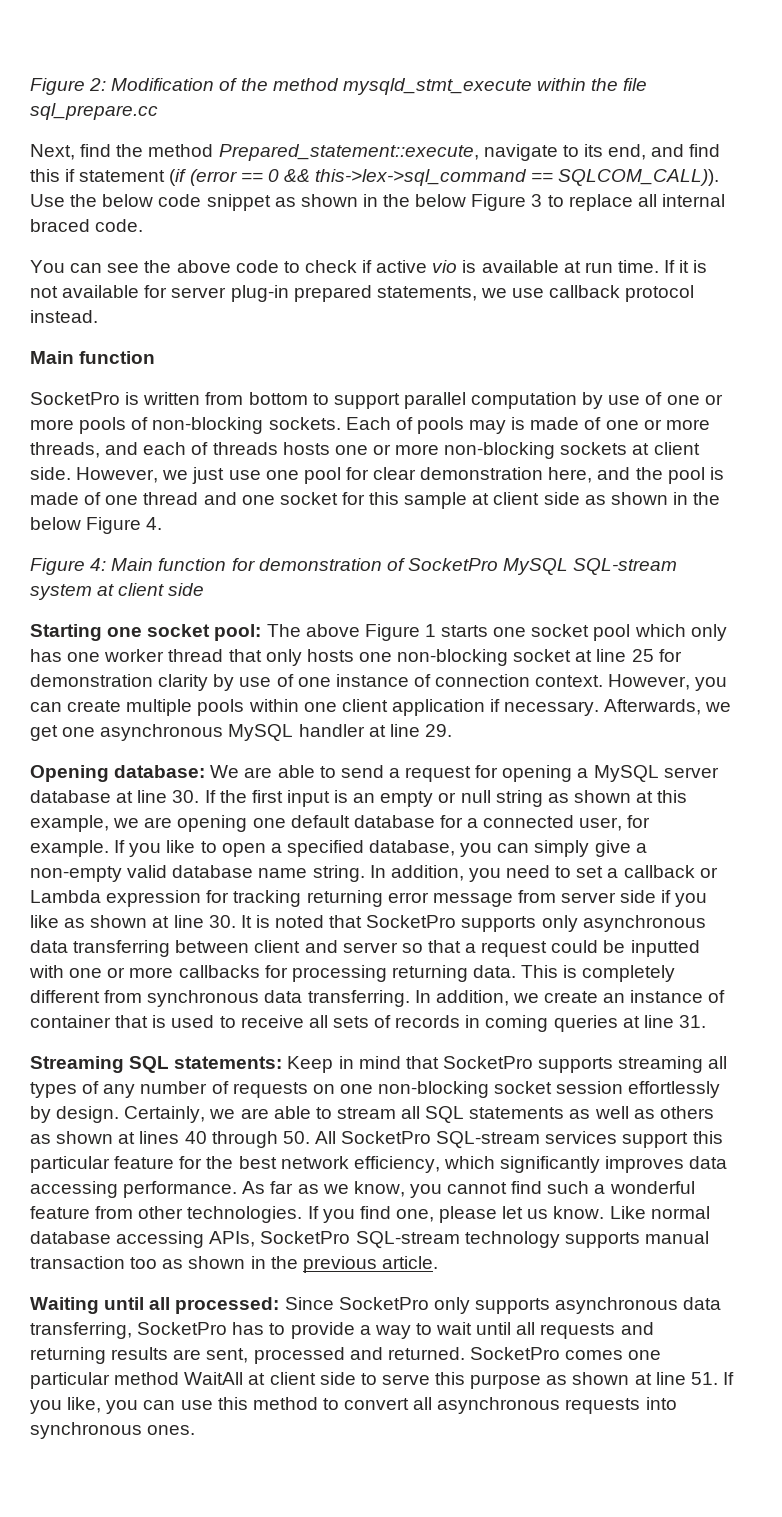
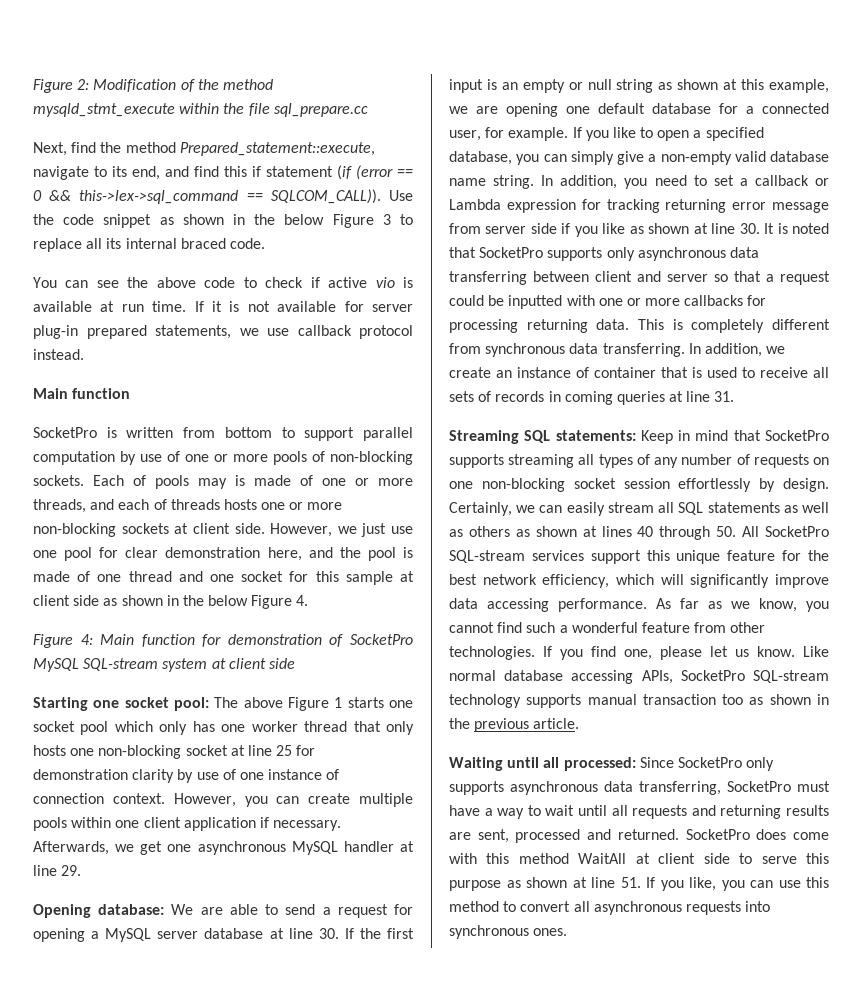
- Use the below code snippet as shown in the below Figure 3 to replace all internal braced code.
+ Use the code snippet as shown in the below Figure 3 to replace all its internal braced code.
- Certainly, we are able to stream all SQL statements as well as others as shown at lines 40 through 50. All SocketPro SQL-stream services support this particular feature for the best network efficiency, which significantly improves data accessing performance.
+ Certainly, we can easily stream all SQL statements as well as others as shown at lines 40 through 50. All SocketPro SQL-stream services support this unique feature for the best network efficiency, which will significantly improve data accessing performance.
- Waiting until all processed: Since SocketPro only supports asynchronous data transferring, SocketPro has to provide a way to wait until all requests and returning results are sent, processed and returned.
+ Waiting until all processed: Since SocketPro only supports asynchronous data transferring, SocketPro must have a way to wait until all requests and returning results are sent, processed and returned.
- SocketPro comes one particular method WaitAll at client side to serve this purpose as shown at line 51. If you like, you can use this method to convert all asynchronous requests into synchronous ones.
+ SocketPro does come with this method WaitAll at client side to serve this purpose as shown at line 51. If you like, you can use this method to convert all asynchronous requests into synchronous ones.

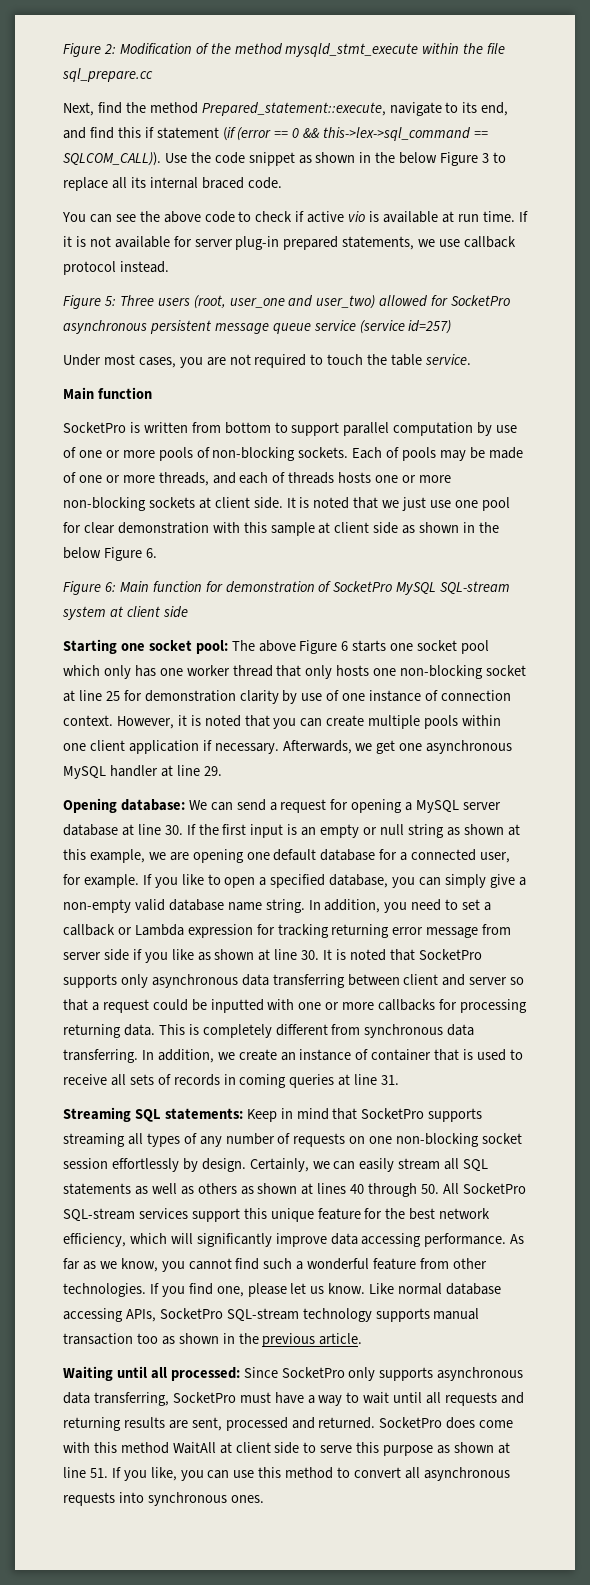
+ Figure 5: Three users (root, user_one and user_two) allowed for SocketPro asynchronous persistent message queue service (service id=257)
+ Under most cases, you are not required to touch the table service.
- Each of pools may is made of one or more threads, and each of threads hosts one or more non-blocking sockets at client side.
+ Each of pools may be made of one or more threads, and each of threads hosts one or more non-blocking sockets at client side.
- However, we just use one pool for clear demonstration here, and the pool is made of one thread and one socket for this sample at client side as shown in the below Figure 4.
- Figure 4: Main function for demonstration of SocketPro MySQL SQL-stream system at client side
+ It is noted that we just use one pool for clear demonstration with this sample at client side as shown in the below Figure 6.
+ Figure 6: Main function for demonstration of SocketPro MySQL SQL-stream system at client side
- Starting one socket pool: The above Figure 1 starts one socket pool which only has one worker thread that only hosts one non-blocking socket at line 25 for demonstration clarity by use of one instance of connection context.
+ Starting one socket pool: The above Figure 6 starts one socket pool which only has one worker thread that only hosts one non-blocking socket at line 25 for demonstration clarity by use of one instance of connection context.
- However, you can create multiple pools within one client application if necessary.
+ However, it is noted that you can create multiple pools within one client application if necessary.
- Opening database: We are able to send a request for opening a MySQL server database at line 30. If the first input is an empty or null string as shown at this example, we are opening one default database for a connected user, for example.
+ Opening database: We can send a request for opening a MySQL server database at line 30. If the first input is an empty or null string as shown at this example, we are opening one default database for a connected user, for example.

